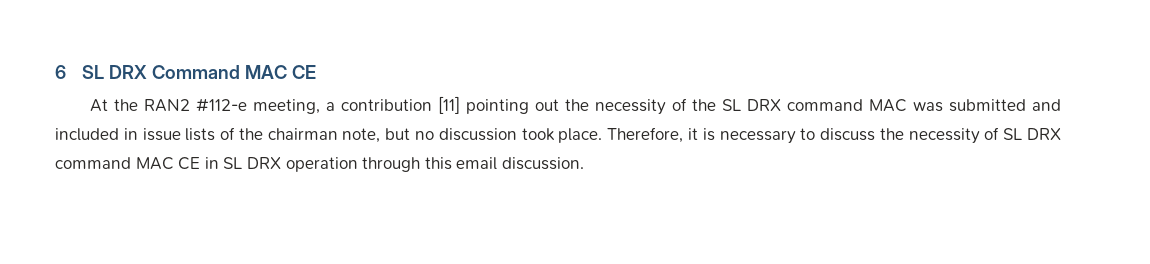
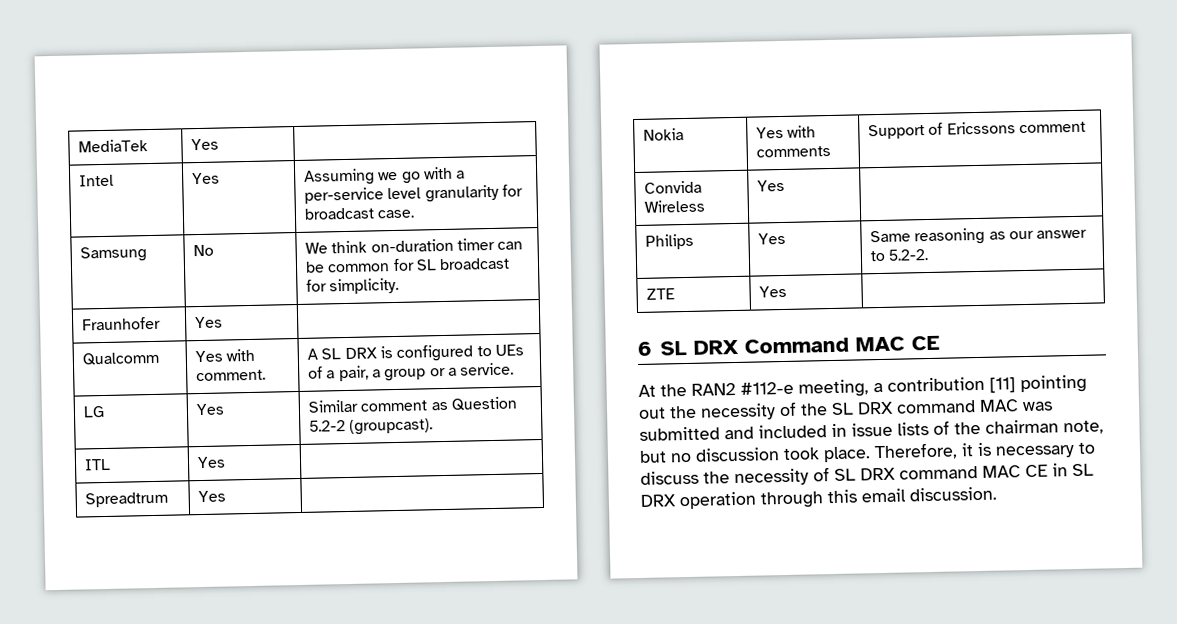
+ MediaTek | Yes |
+ Intel | Yes | Assuming we go with a per-service level granularity for broadcast case.
+ Samsung | No | We think on-duration timer can be common for SL broadcast for simplicity.
+ Fraunhofer | Yes |
+ Qualcomm | Yes with comment. | A SL DRX is configured to UEs of a pair, a group or a service.
+ LG | Yes | Similar comment as Question 5.2-2 (groupcast).
+ ITL | Yes |
+ Spreadtrum | Yes |
+ Nokia | Yes with comments | Support of Ericssons comment
+ Convida Wireless | Yes |
+ Philips | Yes | Same reasoning as our answer to 5.2-2.
+ ZTE | Yes |

